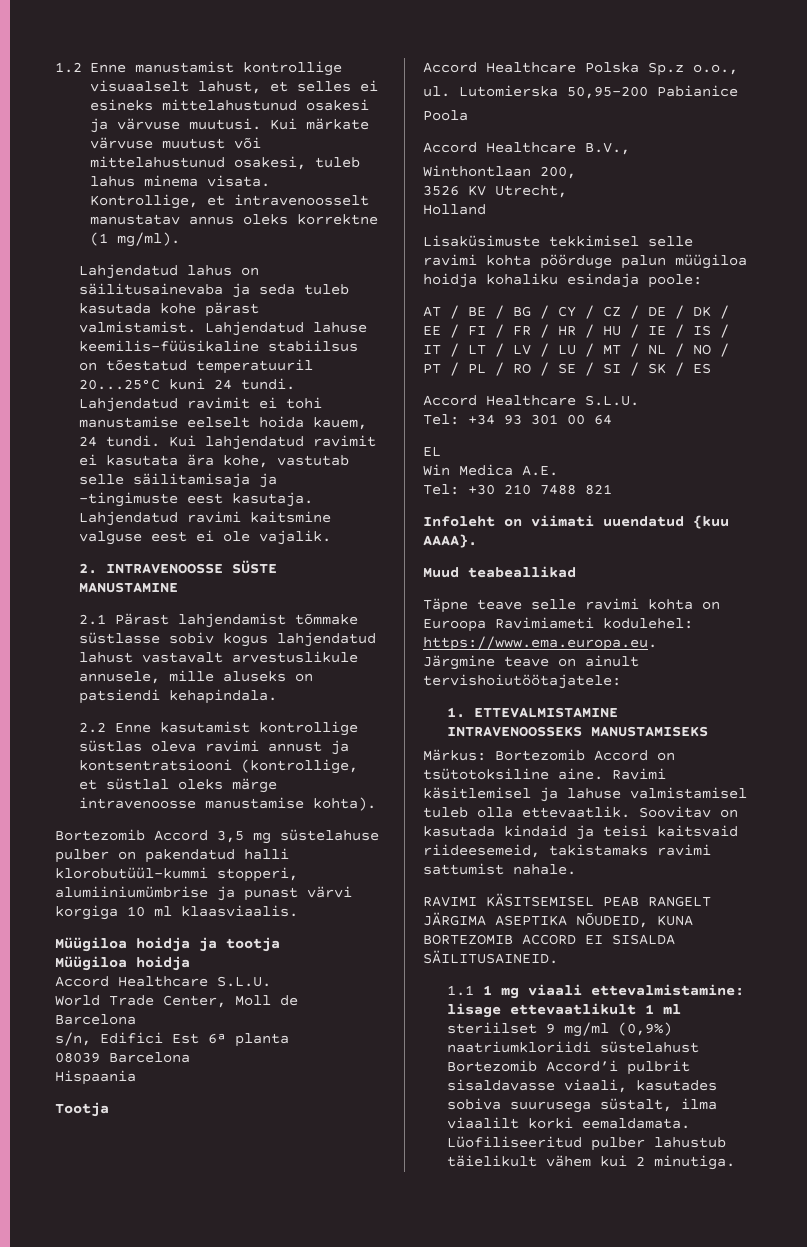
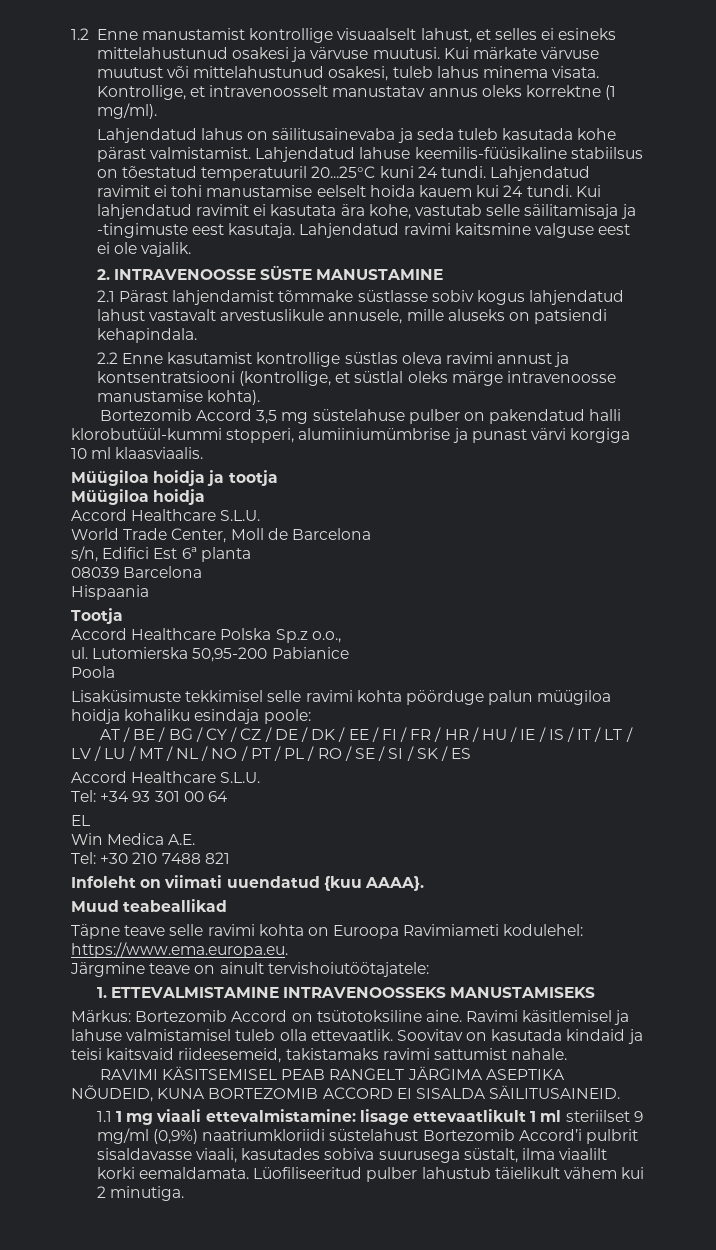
- Lahjendatud ravimit ei tohi manustamise eelselt hoida kauem, 24 tundi.
+ Lahjendatud ravimit ei tohi manustamise eelselt hoida kauem kui 24 tundi.
- Accord Healthcare B.V.,
- Winthontlaan 200,
- 3526 KV Utrecht,
- Holland

